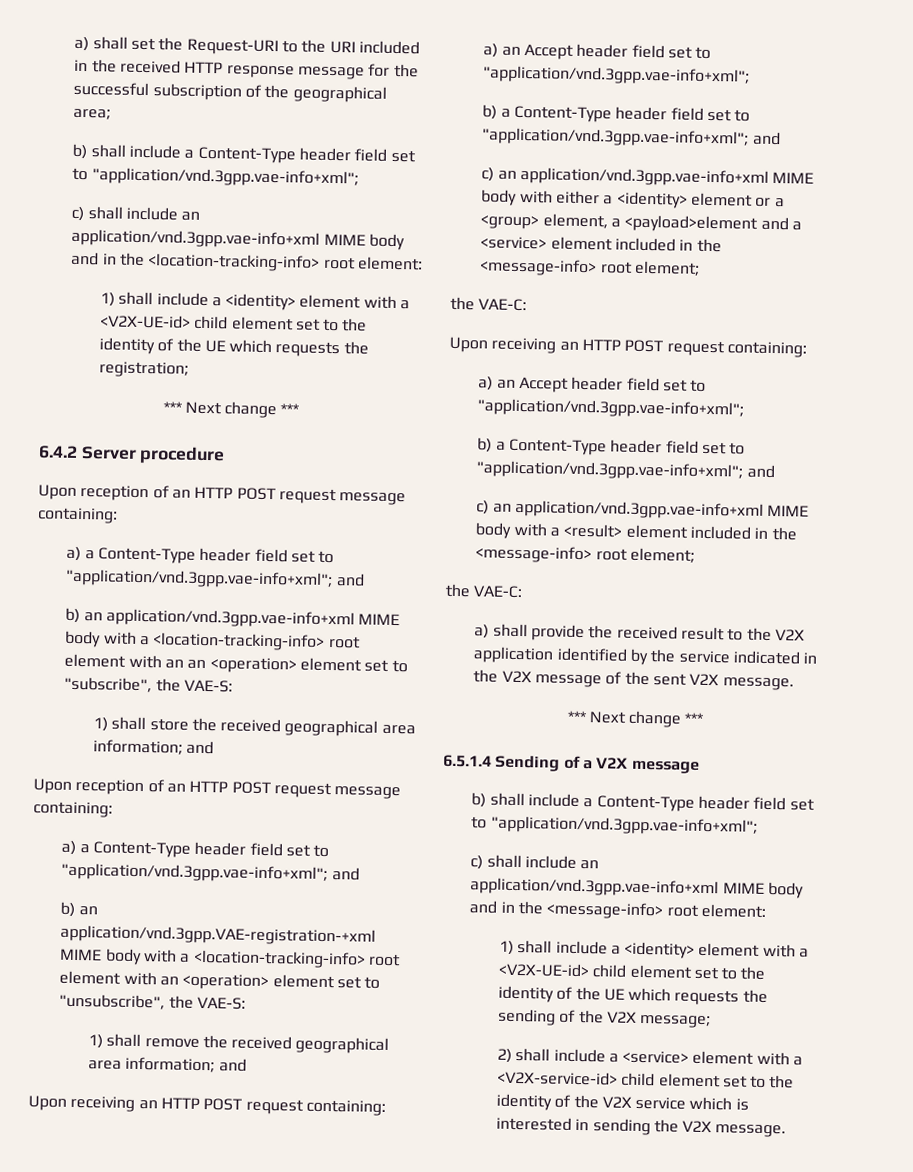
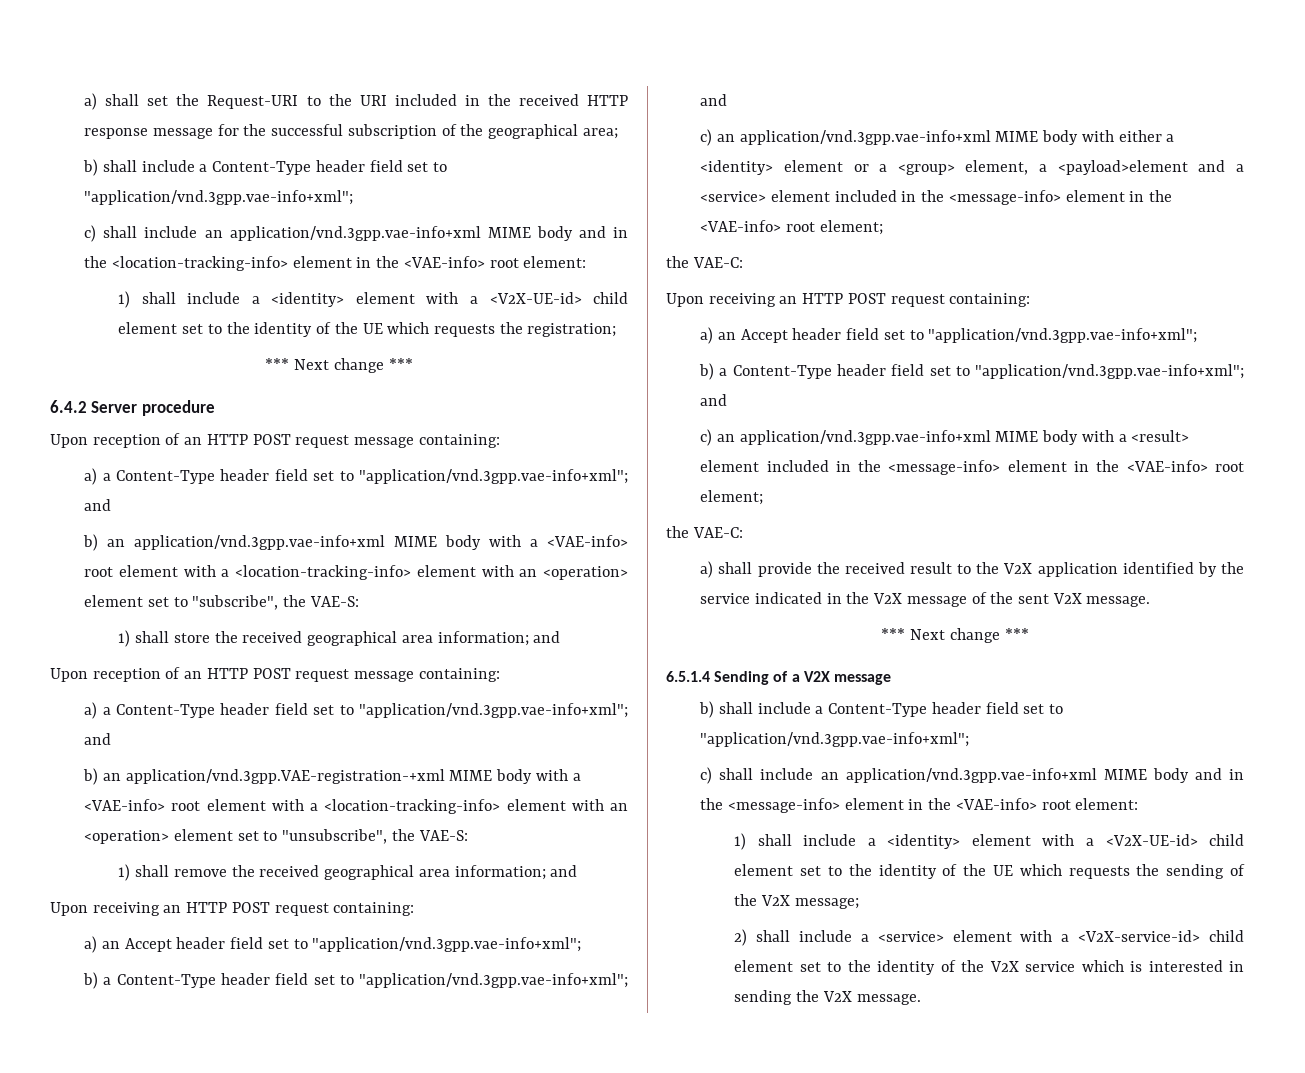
- c) shall include an application/vnd.3gpp.vae-info+xml MIME body and in the <location-tracking-info> root element:
+ c) shall include an application/vnd.3gpp.vae-info+xml MIME body and in the <location-tracking-info> element in the <VAE-info> root element:
- b) an application/vnd.3gpp.vae-info+xml MIME body with a <location-tracking-info> root element with an an <operation> element set to "subscribe", the VAE-S:
+ b) an application/vnd.3gpp.vae-info+xml MIME body with a <VAE-info> root element with a <location-tracking-info> element with an <operation> element set to "subscribe", the VAE-S:
- b) an application/vnd.3gpp.VAE-registration-+xml MIME body with a <location-tracking-info> root element with an <operation> element set to "unsubscribe", the VAE-S:
+ b) an application/vnd.3gpp.VAE-registration-+xml MIME body with a <VAE-info> root element with a <location-tracking-info> element with an <operation> element set to "unsubscribe", the VAE-S:
- c) an application/vnd.3gpp.vae-info+xml MIME body with either a <identity> element or a <group> element, a <payload>element and a <service> element included in the <message-info> root element;
+ c) an application/vnd.3gpp.vae-info+xml MIME body with either a <identity> element or a <group> element, a <payload>element and a <service> element included in the <message-info> element in the <VAE-info> root element;
- c) an application/vnd.3gpp.vae-info+xml MIME body with a <result> element included in the <message-info> root element;
+ c) an application/vnd.3gpp.vae-info+xml MIME body with a <result> element included in the <message-info> element in the <VAE-info> root element;
- c) shall include an application/vnd.3gpp.vae-info+xml MIME body and in the <message-info> root element:
+ c) shall include an application/vnd.3gpp.vae-info+xml MIME body and in the <message-info> element in the <VAE-info> root element:

